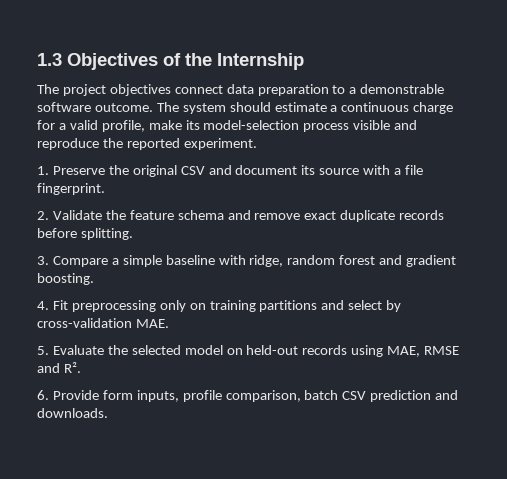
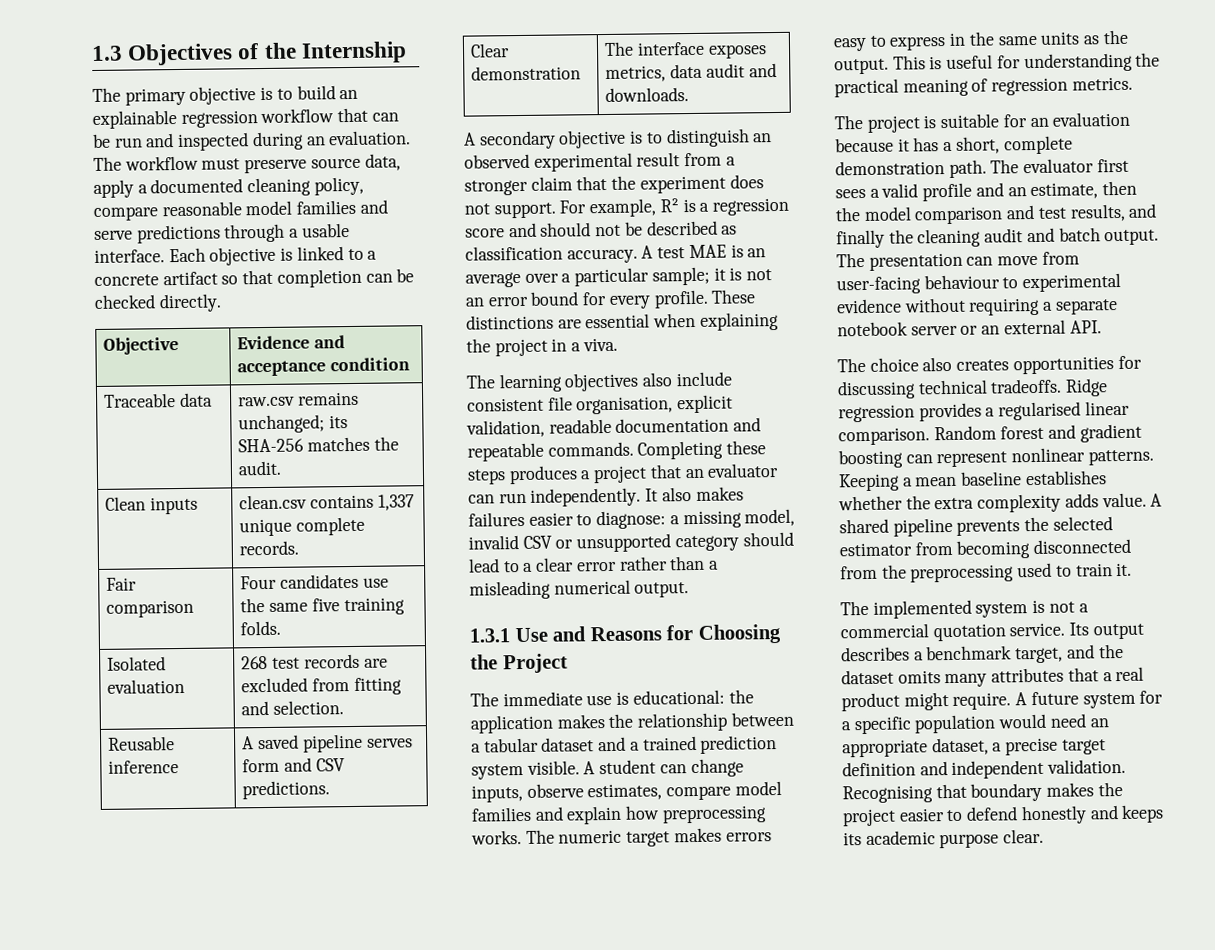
- The project objectives connect data preparation to a demonstrable software outcome. The system should estimate a continuous charge for a valid profile, make its model-selection process visible and reproduce the reported experiment.
- 1. Preserve the original CSV and document its source with a file fingerprint.
- 2. Validate the feature schema and remove exact duplicate records before splitting.
- 3. Compare a simple baseline with ridge, random forest and gradient boosting.
- 4. Fit preprocessing only on training partitions and select by cross-validation MAE.
- 5. Evaluate the selected model on held-out records using MAE, RMSE and R².
- 6. Provide form inputs, profile comparison, batch CSV prediction and downloads.
+ The primary objective is to build an explainable regression workflow that can be run and inspected during an evaluation. The workflow must preserve source data, apply a documented cleaning policy, compare reasonable model families and serve predictions through a usable interface. Each objective is linked to a concrete artifact so that completion can be checked directly.
+ Objective | Evidence and acceptance condition
+ Traceable data | raw.csv remains unchanged; its SHA-256 matches the audit.
+ Clean inputs | clean.csv contains 1,337 unique complete records.
+ Fair comparison | Four candidates use the same five training folds.
+ Isolated evaluation | 268 test records are excluded from fitting and selection.
+ Reusable inference | A saved pipeline serves form and CSV predictions.
+ Clear demonstration | The interface exposes metrics, data audit and downloads.
+ A secondary objective is to distinguish an observed experimental result from a stronger claim that the experiment does not support. For example, R² is a regression score and should not be described as classification accuracy. A test MAE is an average over a particular sample; it is not an error bound for every profile. These distinctions are essential when explaining the project in a viva.
+ The learning objectives also include consistent file organisation, explicit validation, readable documentation and repeatable commands. Completing these steps produces a project that an evaluator can run independently. It also makes failures easier to diagnose: a missing model, invalid CSV or unsupported category should lead to a clear error rather than a misleading numerical output.
+ 1.3.1 Use and Reasons for Choosing the Project
+ The immediate use is educational: the application makes the relationship between a tabular dataset and a trained prediction system visible. A student can change inputs, observe estimates, compare model families and explain how preprocessing works. The numeric target makes errors easy to express in the same units as the output. This is useful for understanding the practical meaning of regression metrics.
+ The project is suitable for an evaluation because it has a short, complete demonstration path. The evaluator first sees a valid profile and an estimate, then the model comparison and test results, and finally the cleaning audit and batch output. The presentation can move from user-facing behaviour to experimental evidence without requiring a separate notebook server or an external API.
+ The choice also creates opportunities for discussing technical tradeoffs. Ridge regression provides a regularised linear comparison. Random forest and gradient boosting can represent nonlinear patterns. Keeping a mean baseline establishes whether the extra complexity adds value. A shared pipeline prevents the selected estimator from becoming disconnected from the preprocessing used to train it.
+ The implemented system is not a commercial quotation service. Its output describes a benchmark target, and the dataset omits many attributes that a real product might require. A future system for a specific population would need an appropriate dataset, a precise target definition and independent validation. Recognising that boundary makes the project easier to defend honestly and keeps its academic purpose clear.

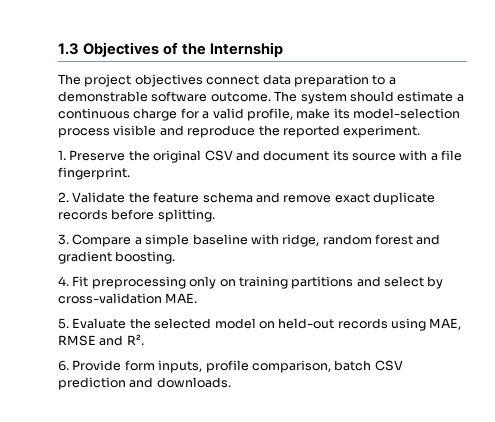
- The primary objective is to build an explainable regression workflow that can be run and inspected during an evaluation. The workflow must preserve source data, apply a documented cleaning policy, compare reasonable model families and serve predictions through a usable interface. Each objective is linked to a concrete artifact so that completion can be checked directly.
- Objective | Evidence and acceptance condition
- Traceable data | raw.csv remains unchanged; its SHA-256 matches the audit.
- Clean inputs | clean.csv contains 1,337 unique complete records.
- Fair comparison | Four candidates use the same five training folds.
- Isolated evaluation | 268 test records are excluded from fitting and selection.
- Reusable inference | A saved pipeline serves form and CSV predictions.
- Clear demonstration | The interface exposes metrics, data audit and downloads.
- A secondary objective is to distinguish an observed experimental result from a stronger claim that the experiment does not support. For example, R² is a regression score and should not be described as classification accuracy. A test MAE is an average over a particular sample; it is not an error bound for every profile. These distinctions are essential when explaining the project in a viva.
- The learning objectives also include consistent file organisation, explicit validation, readable documentation and repeatable commands. Completing these steps produces a project that an evaluator can run independently. It also makes failures easier to diagnose: a missing model, invalid CSV or unsupported category should lead to a clear error rather than a misleading numerical output.
- 1.3.1 Use and Reasons for Choosing the Project
- The immediate use is educational: the application makes the relationship between a tabular dataset and a trained prediction system visible. A student can change inputs, observe estimates, compare model families and explain how preprocessing works. The numeric target makes errors easy to express in the same units as the output. This is useful for understanding the practical meaning of regression metrics.
- The project is suitable for an evaluation because it has a short, complete demonstration path. The evaluator first sees a valid profile and an estimate, then the model comparison and test results, and finally the cleaning audit and batch output. The presentation can move from user-facing behaviour to experimental evidence without requiring a separate notebook server or an external API.
- The choice also creates opportunities for discussing technical tradeoffs. Ridge regression provides a regularised linear comparison. Random forest and gradient boosting can represent nonlinear patterns. Keeping a mean baseline establishes whether the extra complexity adds value. A shared pipeline prevents the selected estimator from becoming disconnected from the preprocessing used to train it.
- The implemented system is not a commercial quotation service. Its output describes a benchmark target, and the dataset omits many attributes that a real product might require. A future system for a specific population would need an appropriate dataset, a precise target definition and independent validation. Recognising that boundary makes the project easier to defend honestly and keeps its academic purpose clear.
+ The project objectives connect data preparation to a demonstrable software outcome. The system should estimate a continuous charge for a valid profile, make its model-selection process visible and reproduce the reported experiment.
+ 1. Preserve the original CSV and document its source with a file fingerprint.
+ 2. Validate the feature schema and remove exact duplicate records before splitting.
+ 3. Compare a simple baseline with ridge, random forest and gradient boosting.
+ 4. Fit preprocessing only on training partitions and select by cross-validation MAE.
+ 5. Evaluate the selected model on held-out records using MAE, RMSE and R².
+ 6. Provide form inputs, profile comparison, batch CSV prediction and downloads.

